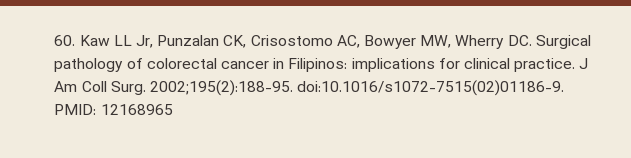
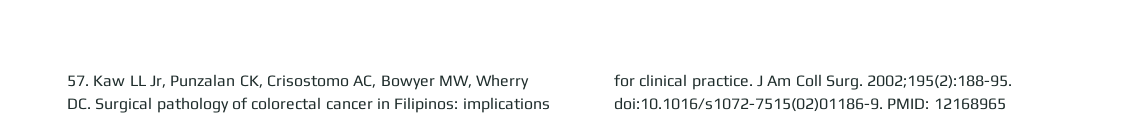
- 60. Kaw LL Jr, Punzalan CK, Crisostomo AC, Bowyer MW, Wherry DC. Surgical pathology of colorectal cancer in Filipinos: implications for clinical practice.
+ 57. Kaw LL Jr, Punzalan CK, Crisostomo AC, Bowyer MW, Wherry DC. Surgical pathology of colorectal cancer in Filipinos: implications for clinical practice.

